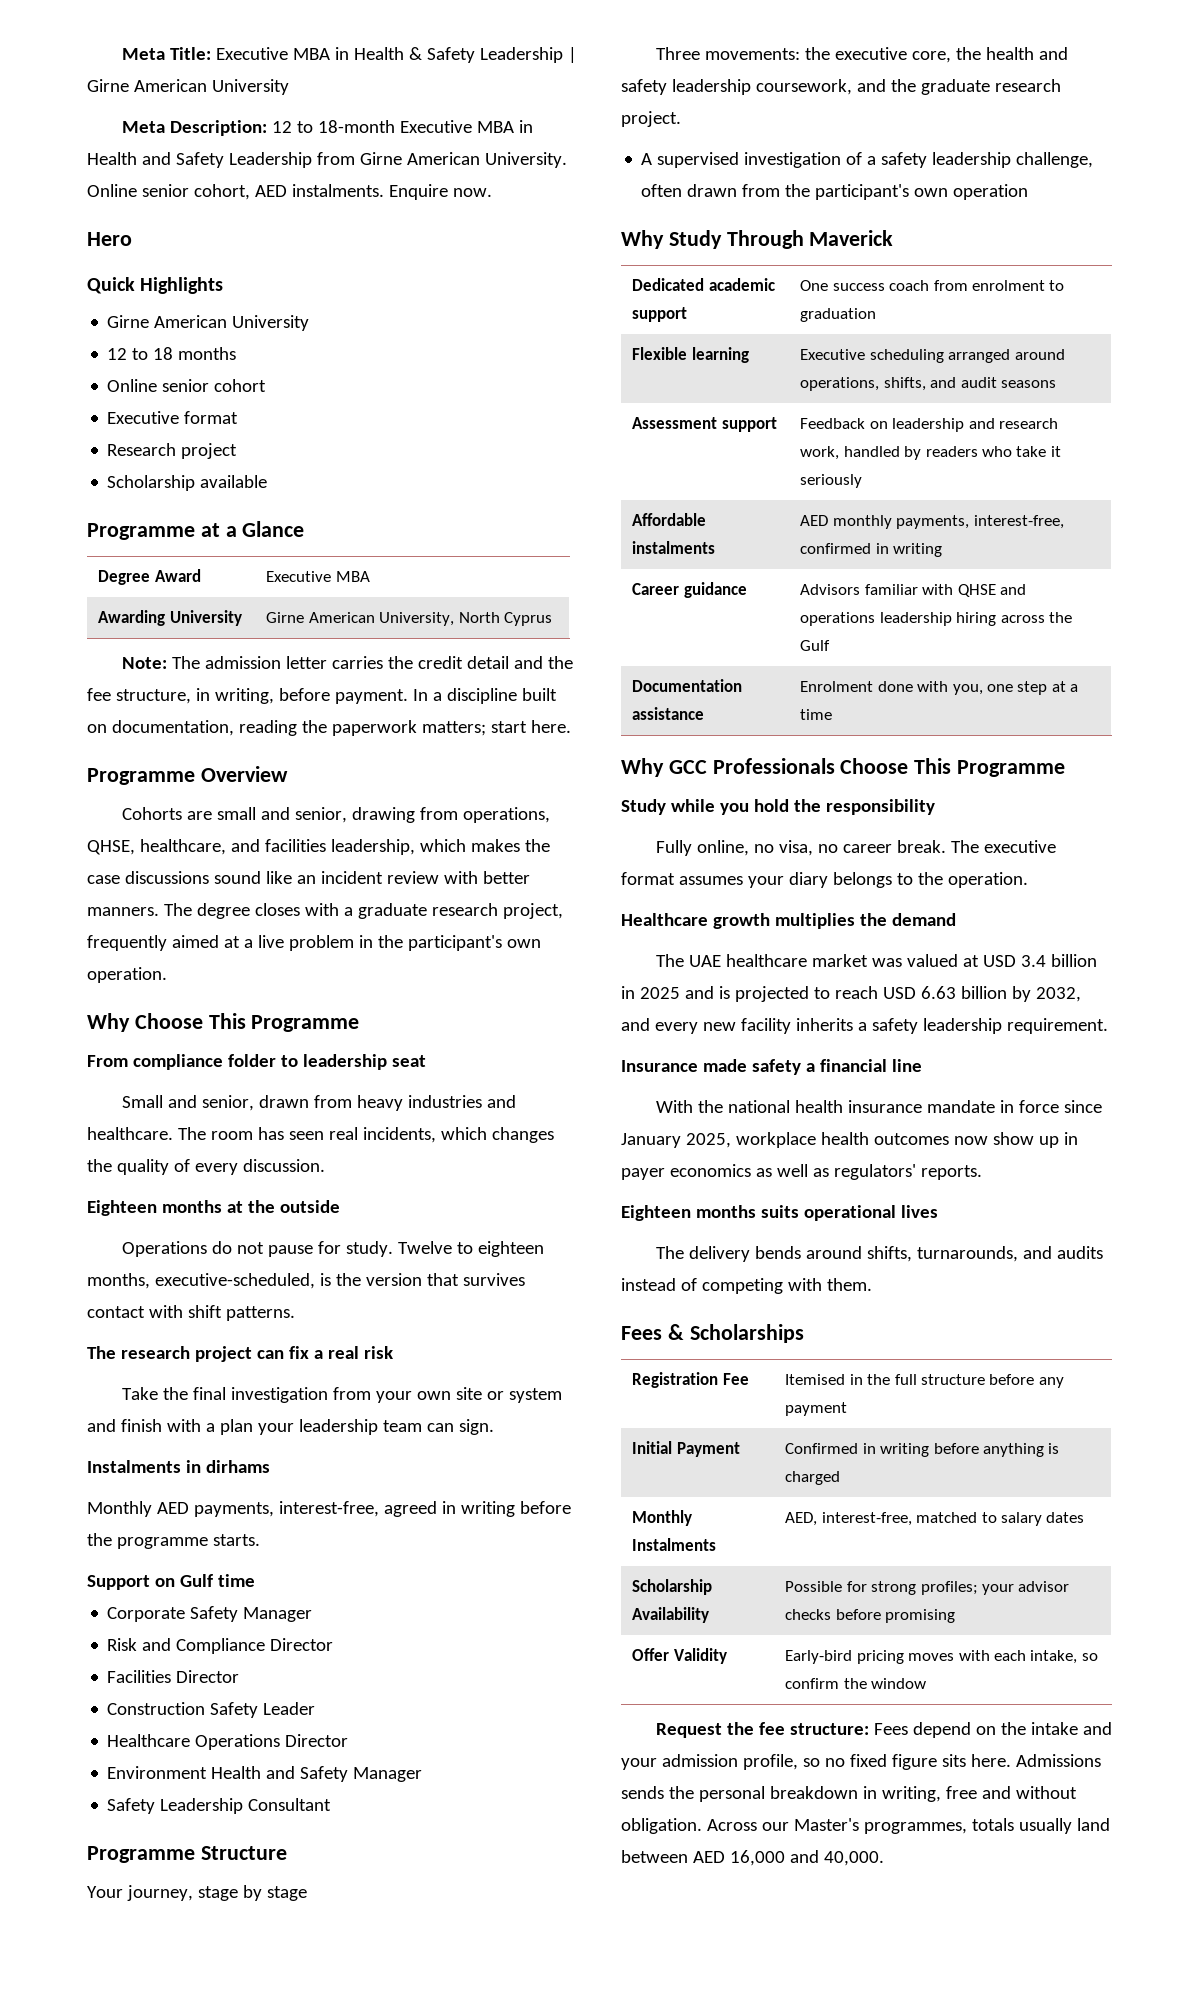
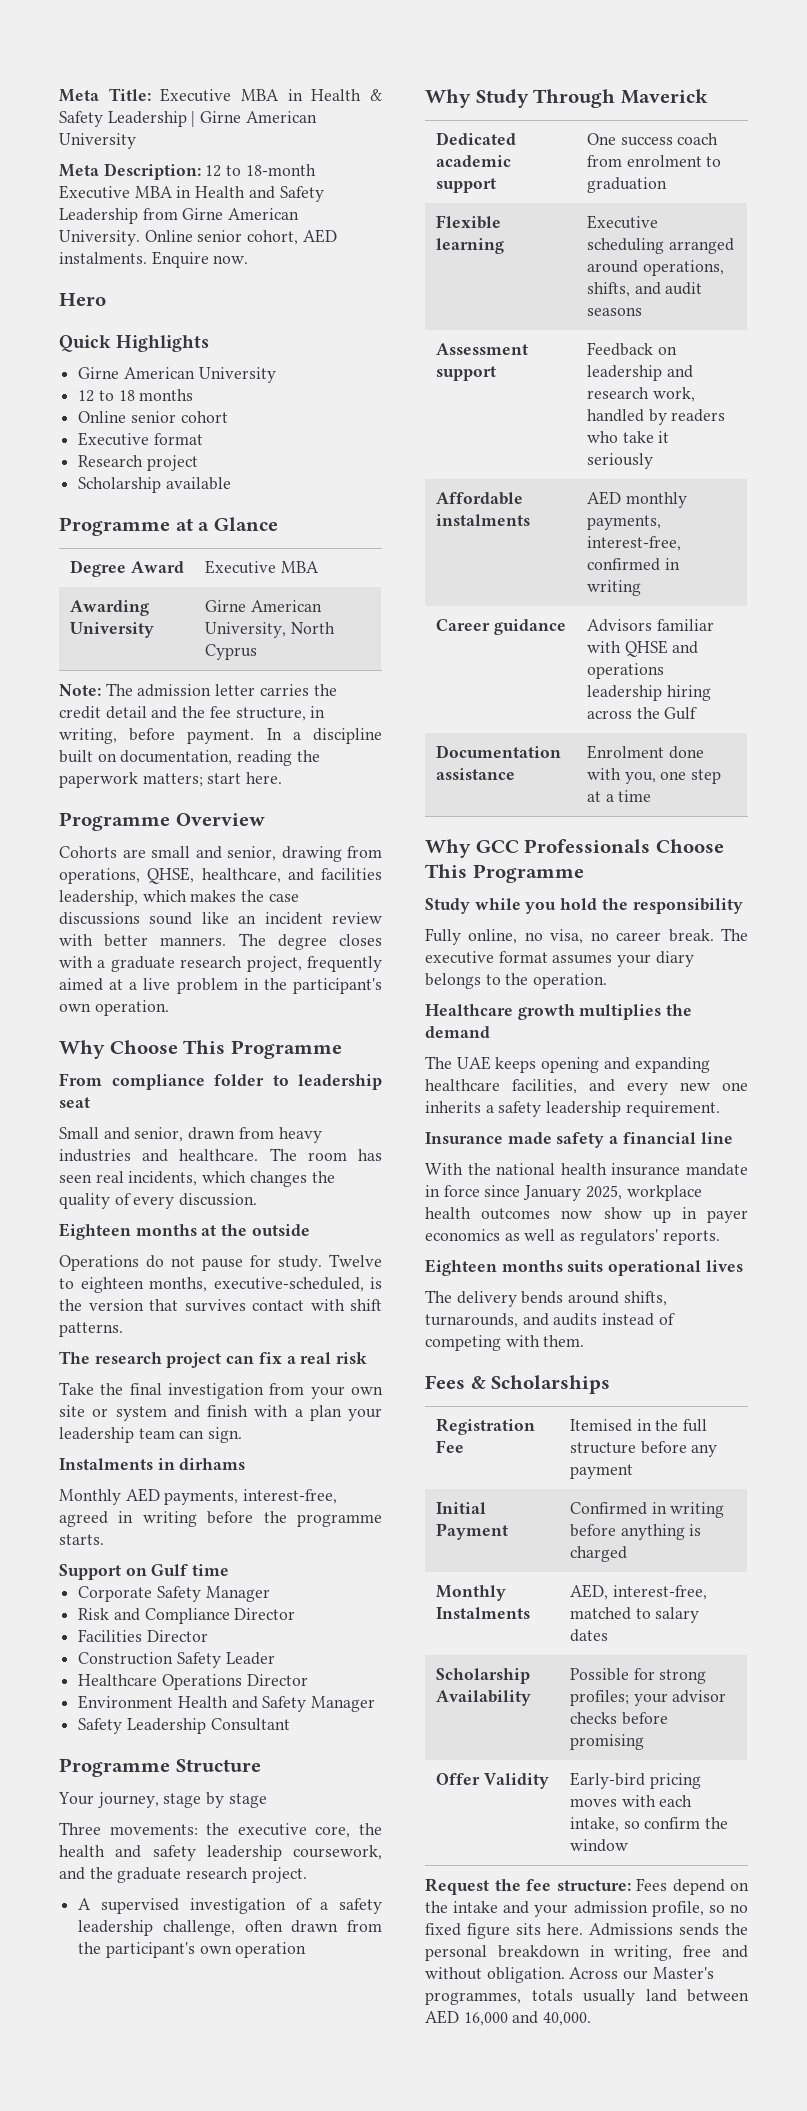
- The UAE healthcare market was valued at USD 3.4 billion in 2025 and is projected to reach USD 6.63 billion by 2032, and every new facility inherits a safety leadership requirement.
+ The UAE keeps opening and expanding healthcare facilities, and every new one inherits a safety leadership requirement.

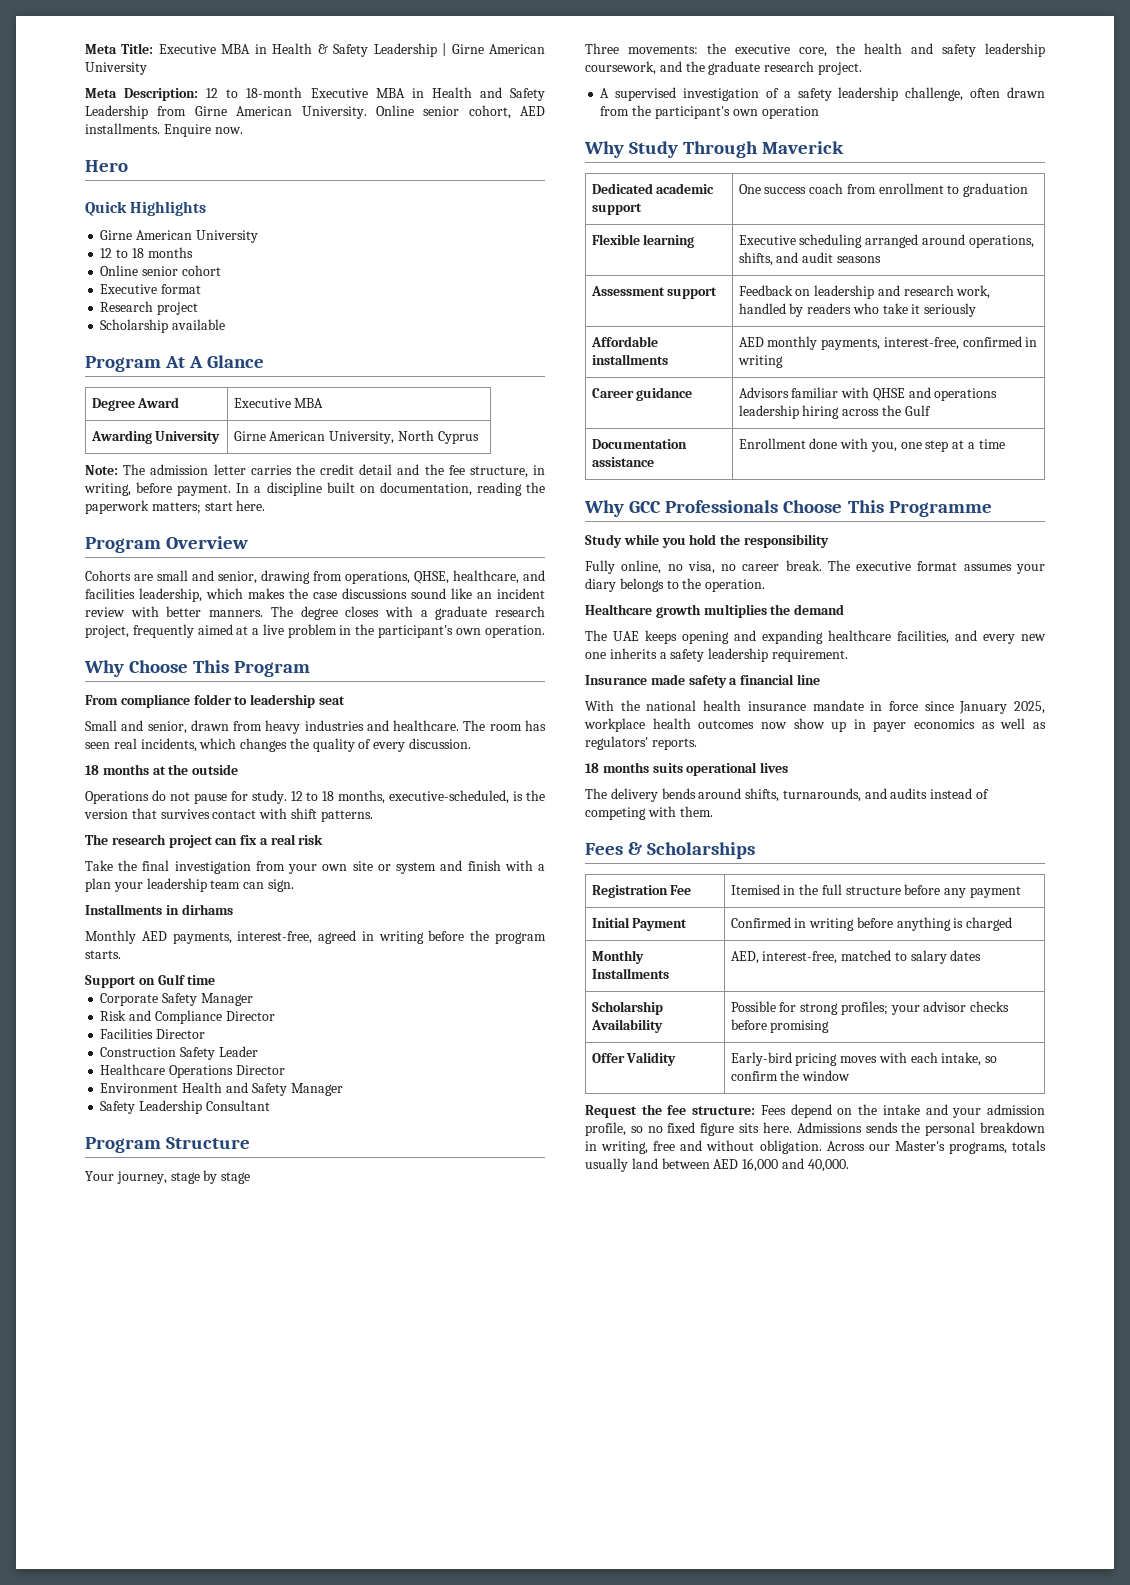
- Online senior cohort, AED instalments.
+ Online senior cohort, AED installments.
- Programme at a Glance
+ Program At A Glance
- Programme Overview
+ Program Overview
- Why Choose This Programme
+ Why Choose This Program
- Eighteen months at the outside
+ 18 months at the outside
- Twelve to eighteen months, executive-scheduled, is the version that survives contact with shift patterns.
+ 12 to 18 months, executive-scheduled, is the version that survives contact with shift patterns.
- Instalments in dirhams
+ Installments in dirhams
- Monthly AED payments, interest-free, agreed in writing before the programme starts.
+ Monthly AED payments, interest-free, agreed in writing before the program starts.
- Programme Structure
+ Program Structure
- Dedicated academic support | One success coach from enrolment to graduation
+ Dedicated academic support | One success coach from enrollment to graduation
- Affordable instalments | AED monthly payments, interest-free, confirmed in writing
+ Affordable installments | AED monthly payments, interest-free, confirmed in writing
- Documentation assistance | Enrolment done with you, one step at a time
+ Documentation assistance | Enrollment done with you, one step at a time
- Eighteen months suits operational lives
+ 18 months suits operational lives
- Monthly Instalments | AED, interest-free, matched to salary dates
+ Monthly Installments | AED, interest-free, matched to salary dates
- Across our Master's programmes, totals usually land between AED 16,000 and 40,000.
+ Across our Master's programs, totals usually land between AED 16,000 and 40,000.

